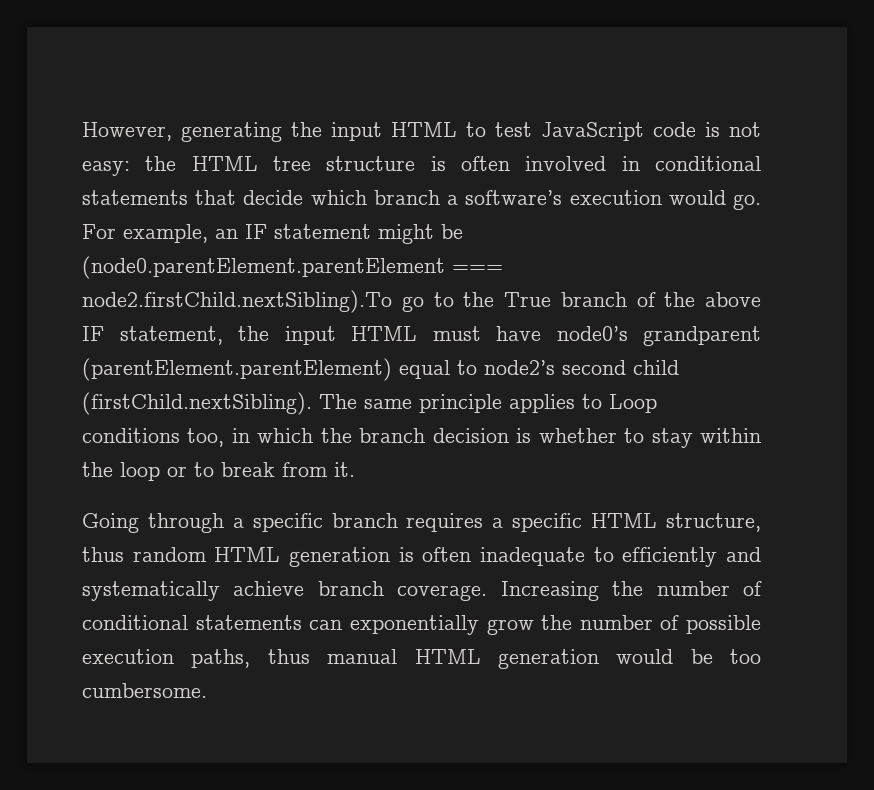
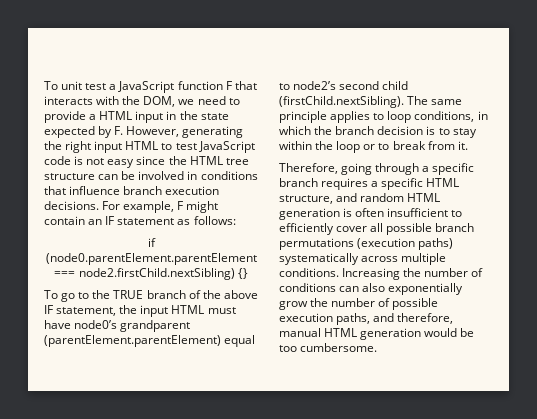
- However, generating the input HTML to test JavaScript code is not easy: the HTML tree structure is often involved in conditional statements that decide which branch a software’s execution would go. For example, an IF statement might be (node0.parentElement.parentElement === node2.firstChild.nextSibling).To go to the True branch of the above IF statement, the input HTML must have node0’s grandparent (parentElement.parentElement) equal to node2’s second child (firstChild.nextSibling). The same principle applies to Loop conditions too, in which the branch decision is whether to stay within the loop or to break from it.
+ To unit test a JavaScript function F that interacts with the DOM, we need to provide a HTML input in the state expected by F. However, generating the right input HTML to test JavaScript code is not easy since the HTML tree structure can be involved in conditions that influence branch execution decisions. For example, F might contain an IF statement as follows:
+ if (node0.parentElement.parentElement === node2.firstChild.nextSibling) {}
+ To go to the TRUE branch of the above IF statement, the input HTML must have node0’s grandparent (parentElement.parentElement) equal to node2’s second child (firstChild.nextSibling). The same principle applies to loop conditions, in which the branch decision is to stay within the loop or to break from it.
- Going through a specific branch requires a specific HTML structure, thus random HTML generation is often inadequate to efficiently and systematically achieve branch coverage.
+ Therefore, going through a specific branch requires a specific HTML structure, and random HTML generation is often insufficient to efficiently cover all possible branch permutations (execution paths) systematically across multiple conditions.
- Increasing the number of conditional statements can exponentially grow the number of possible execution paths, thus manual HTML generation would be too cumbersome.
+ Increasing the number of conditions can also exponentially grow the number of possible execution paths, and therefore, manual HTML generation would be too cumbersome.

